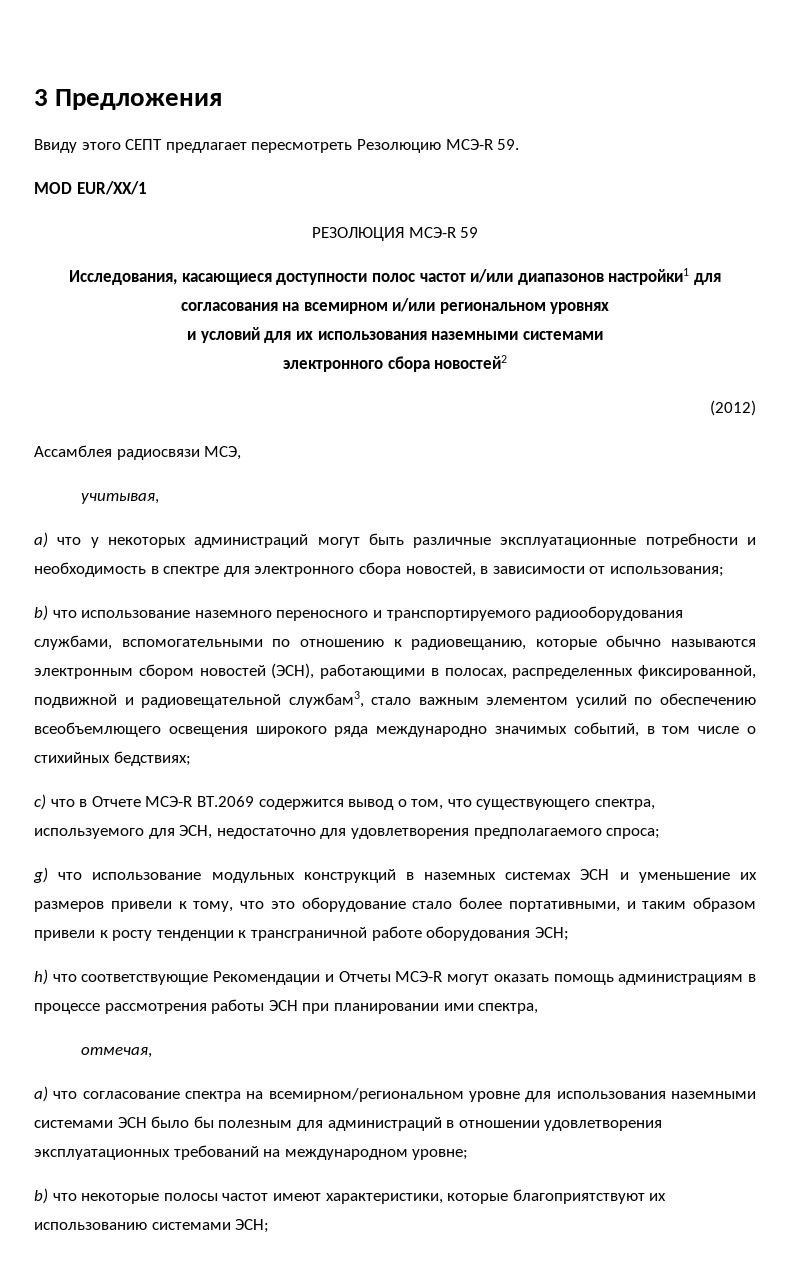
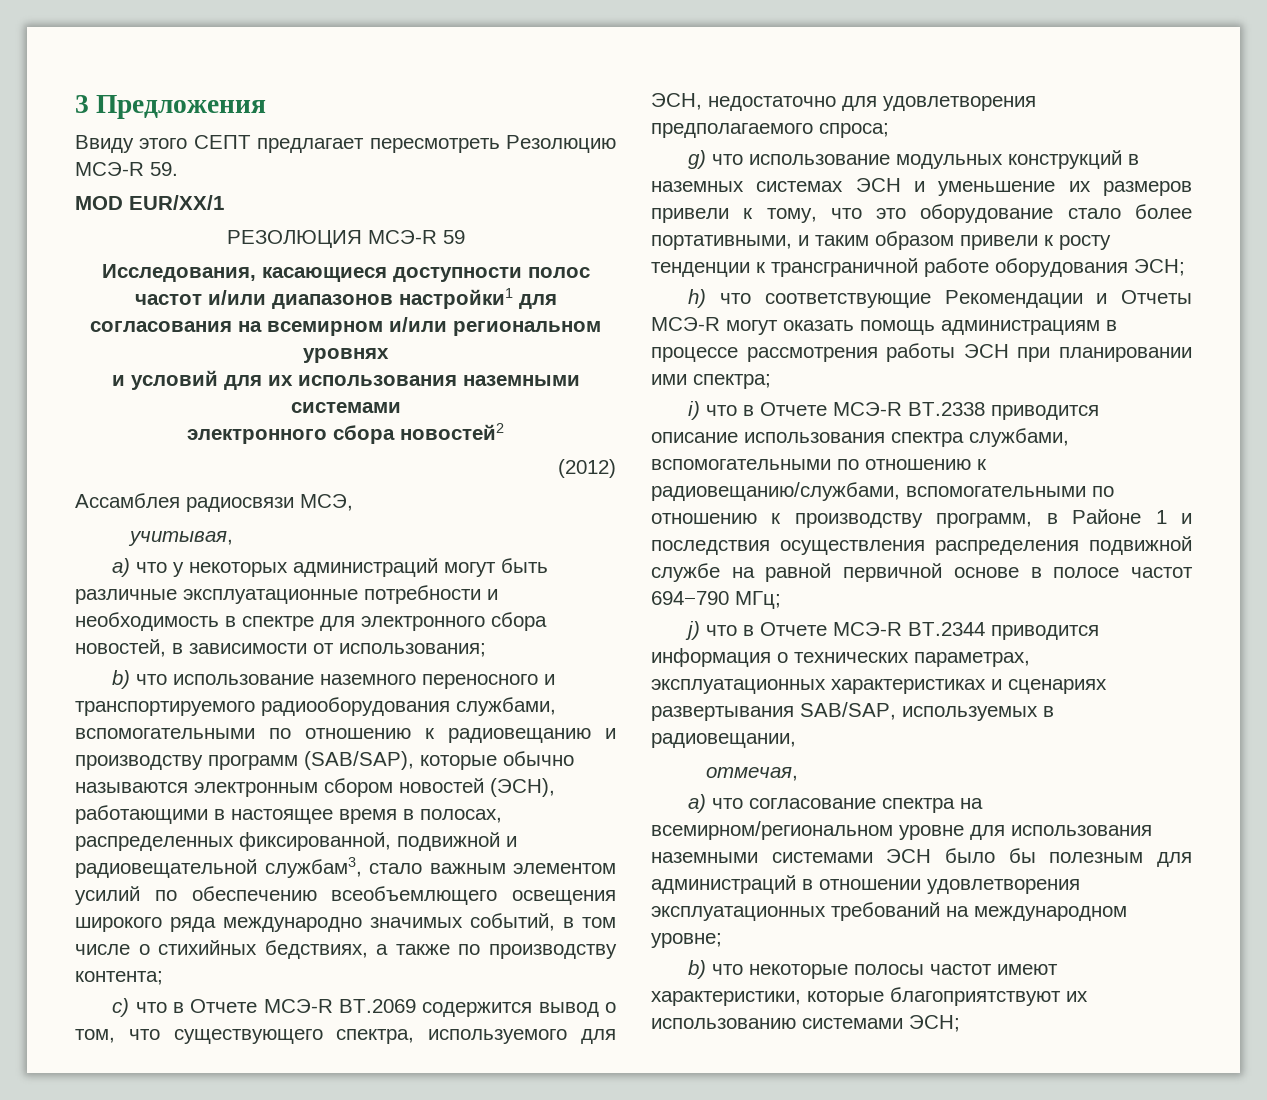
- b) что использование наземного переносного и транспортируемого радиооборудования службами, вспомогательными по отношению к радиовещанию, которые обычно называются электронным сбором новостей (ЭСН), работающими в полосах, распределенных фиксированной, подвижной и радиовещательной службам3, стало важным элементом усилий по обеспечению всеобъемлющего освещения широкого ряда международно значимых событий, в том числе о стихийных бедствиях;
+ b) что использование наземного переносного и транспортируемого радиооборудования службами, вспомогательными по отношению к радиовещанию и производству программ (SAB/SAP), которые обычно называются электронным сбором новостей (ЭСН), работающими в настоящее время в полосах, распределенных фиксированной, подвижной и радиовещательной службам3, стало важным элементом усилий по обеспечению всеобъемлющего освещения широкого ряда международно значимых событий, в том числе о стихийных бедствиях, а также по производству контента;
- h) что соответствующие Рекомендации и Отчеты МСЭ-R могут оказать помощь администрациям в процессе рассмотрения работы ЭСН при планировании ими спектра,
+ h) что соответствующие Рекомендации и Отчеты МСЭ-R могут оказать помощь администрациям в процессе рассмотрения работы ЭСН при планировании ими спектра;
+ i) что в Отчете МСЭ-R BT.2338 приводится описание использования спектра службами, вспомогательными по отношению к радиовещанию/службами, вспомогательными по отношению к производству программ, в Районе 1 и последствия осуществления распределения подвижной службе на равной первичной основе в полосе частот 694−790 МГц;
+ j) что в Отчете МСЭ-R BT.2344 приводится информация о технических параметрах, эксплуатационных характеристиках и сценариях развертывания SAB/SAP, используемых в радиовещании,

